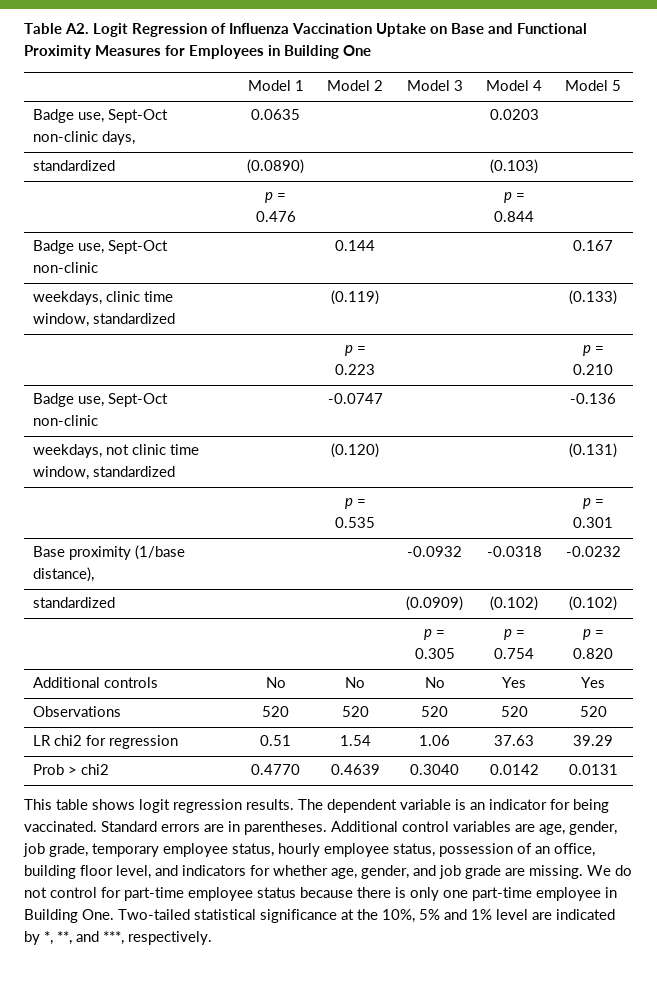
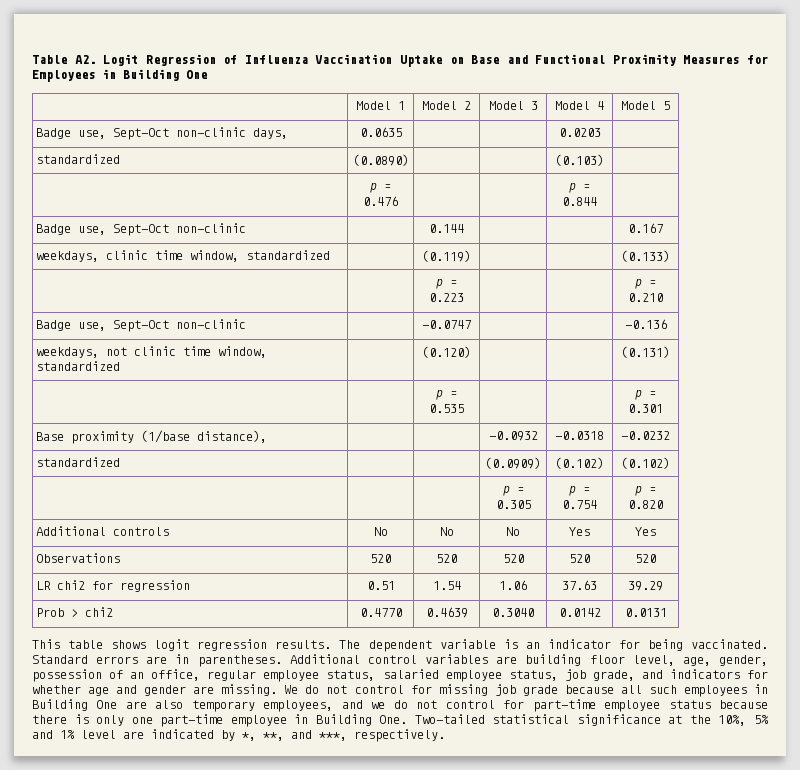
- Additional control variables are age, gender, job grade, temporary employee status, hourly employee status, possession of an office, building floor level, and indicators for whether age, gender, and job grade are missing.
+ Additional control variables are building floor level, age, gender, possession of an office, regular employee status, salaried employee status, job grade, and indicators for whether age and gender are missing.
- We do not control for part-time employee status because there is only one part-time employee in Building One. Two-tailed statistical significance at the 10%, 5% and 1% level are indicated by *, **, and ***, respectively.
+ We do not control for missing job grade because all such employees in Building One are also temporary employees, and we do not control for part-time employee status because there is only one part-time employee in Building One. Two-tailed statistical significance at the 10%, 5% and 1% level are indicated by *, **, and ***, respectively.

